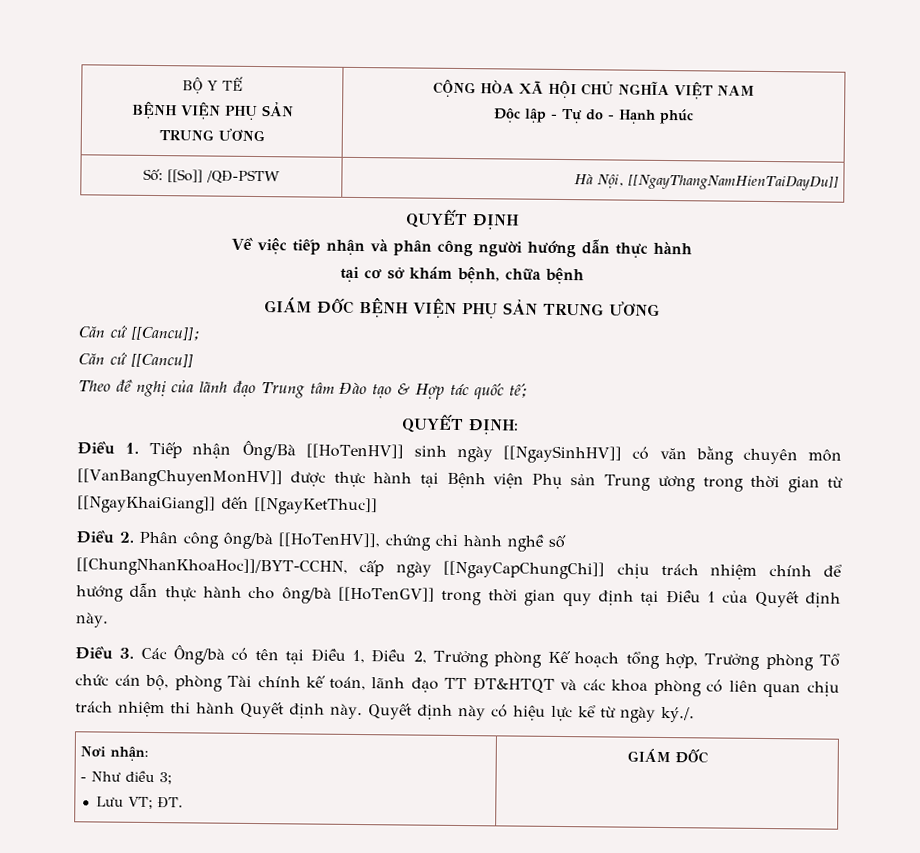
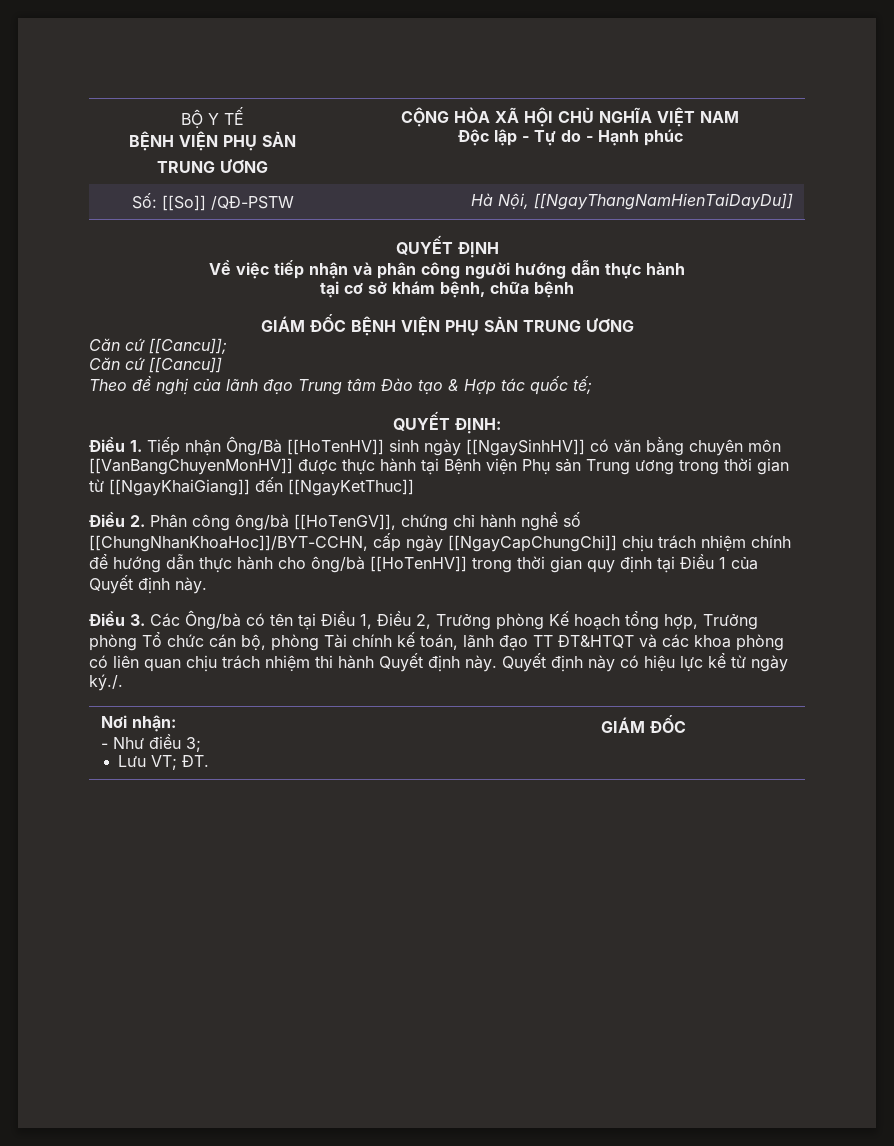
- Điều 2. Phân công ông/bà [[HoTenHV]], chứng chỉ hành nghề số [[ChungNhanKhoaHoc]]/BYT-CCHN, cấp ngày [[NgayCapChungChi]] chịu trách nhiệm chính để hướng dẫn thực hành cho ông/bà [[HoTenGV]] trong thời gian quy định tại Điều 1 của Quyết định này.
+ Điều 2. Phân công ông/bà [[HoTenGV]], chứng chỉ hành nghề số [[ChungNhanKhoaHoc]]/BYT-CCHN, cấp ngày [[NgayCapChungChi]] chịu trách nhiệm chính để hướng dẫn thực hành cho ông/bà [[HoTenHV]] trong thời gian quy định tại Điều 1 của Quyết định này.

